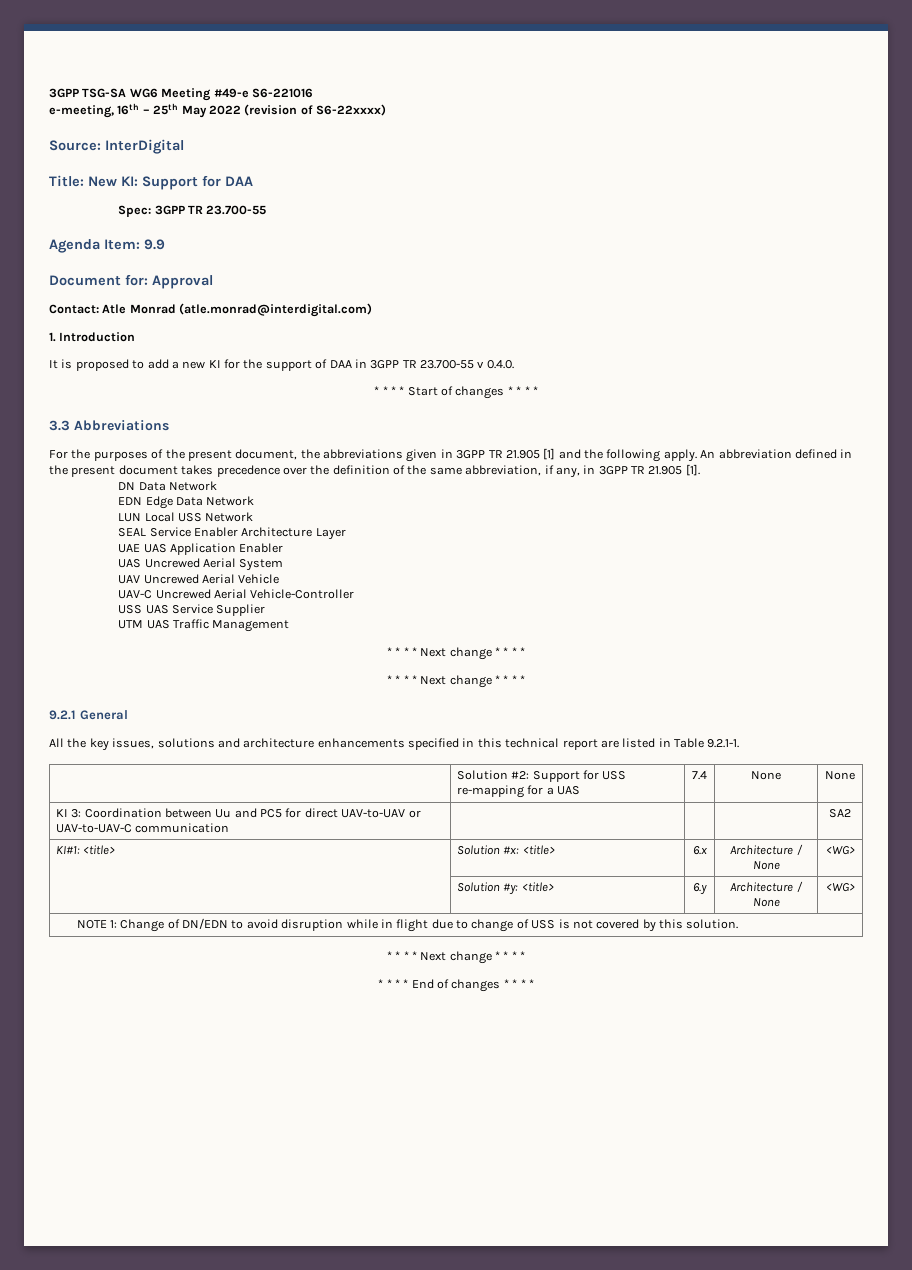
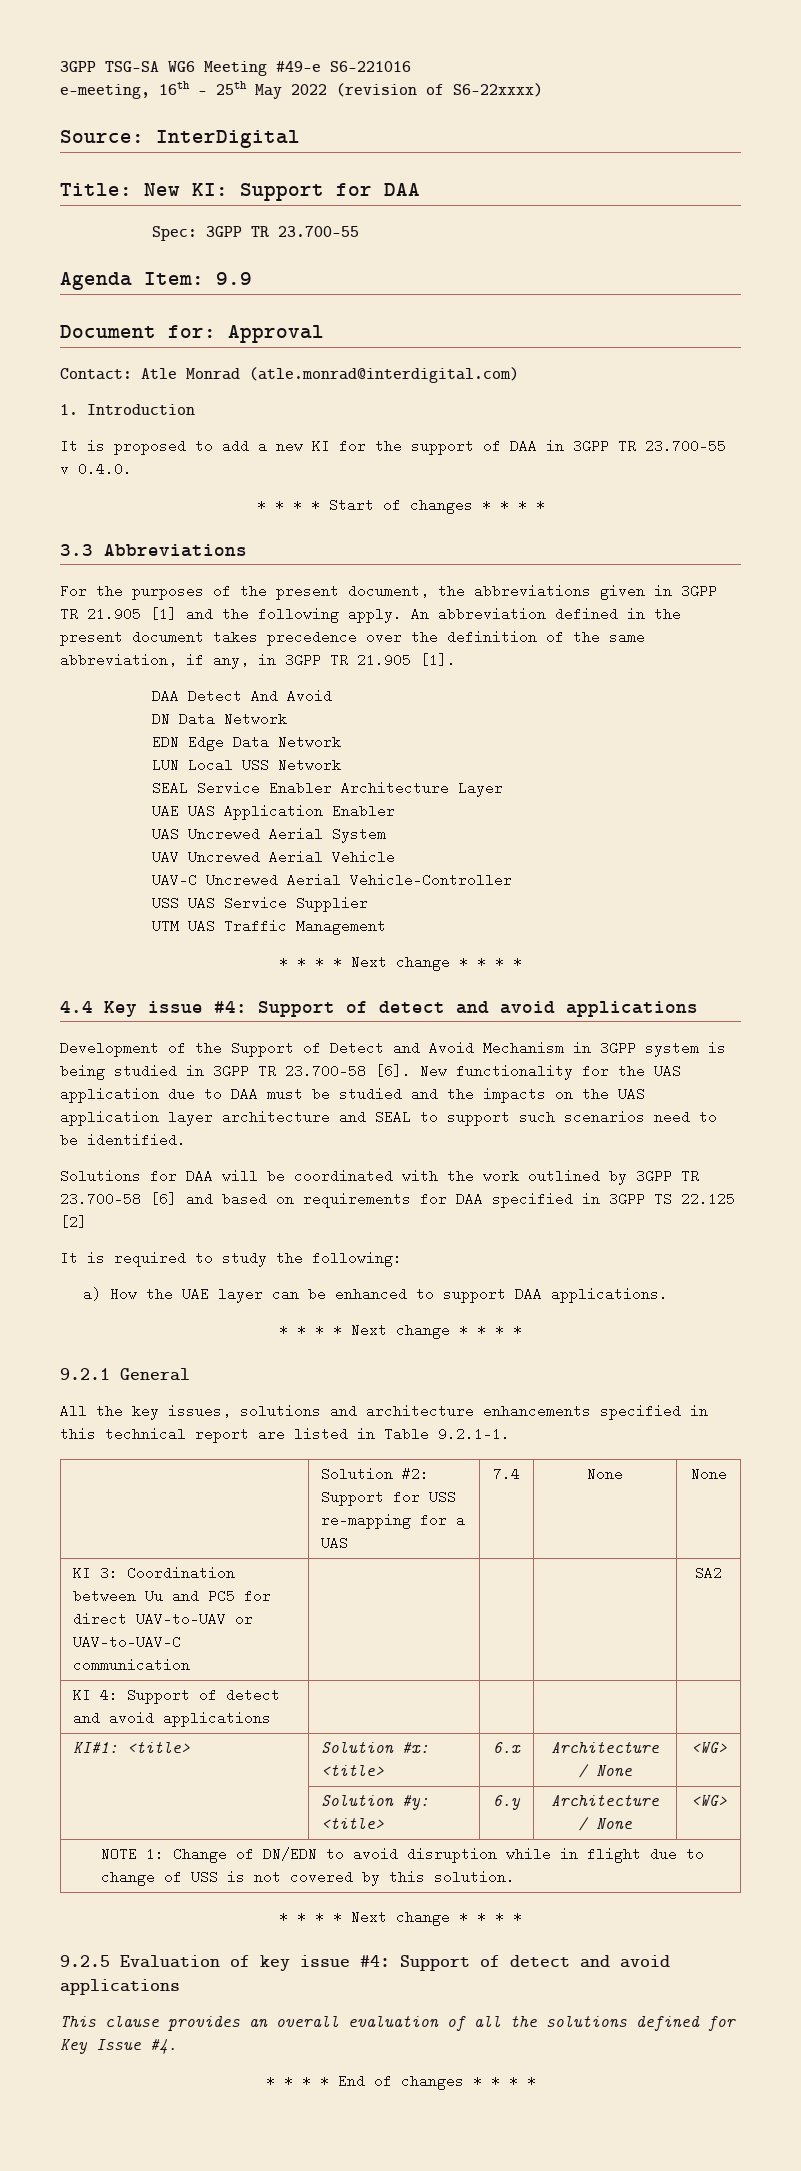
+ DAA Detect And Avoid
+ 4.4 Key issue #4: Support of detect and avoid applications
+ Development of the Support of Detect and Avoid Mechanism in 3GPP system is being studied in 3GPP TR 23.700-58 [6]. New functionality for the UAS application due to DAA must be studied and the impacts on the UAS application layer architecture and SEAL to support such scenarios need to be identified.
+ Solutions for DAA will be coordinated with the work outlined by 3GPP TR 23.700-58 [6] and based on requirements for DAA specified in 3GPP TS 22.125 [2]
+ It is required to study the following:
+ a) How the UAE layer can be enhanced to support DAA applications.
+ KI 4: Support of detect and avoid applications | | | |
+ 9.2.5 Evaluation of key issue #4: Support of detect and avoid applications
+ This clause provides an overall evaluation of all the solutions defined for Key Issue #4.

